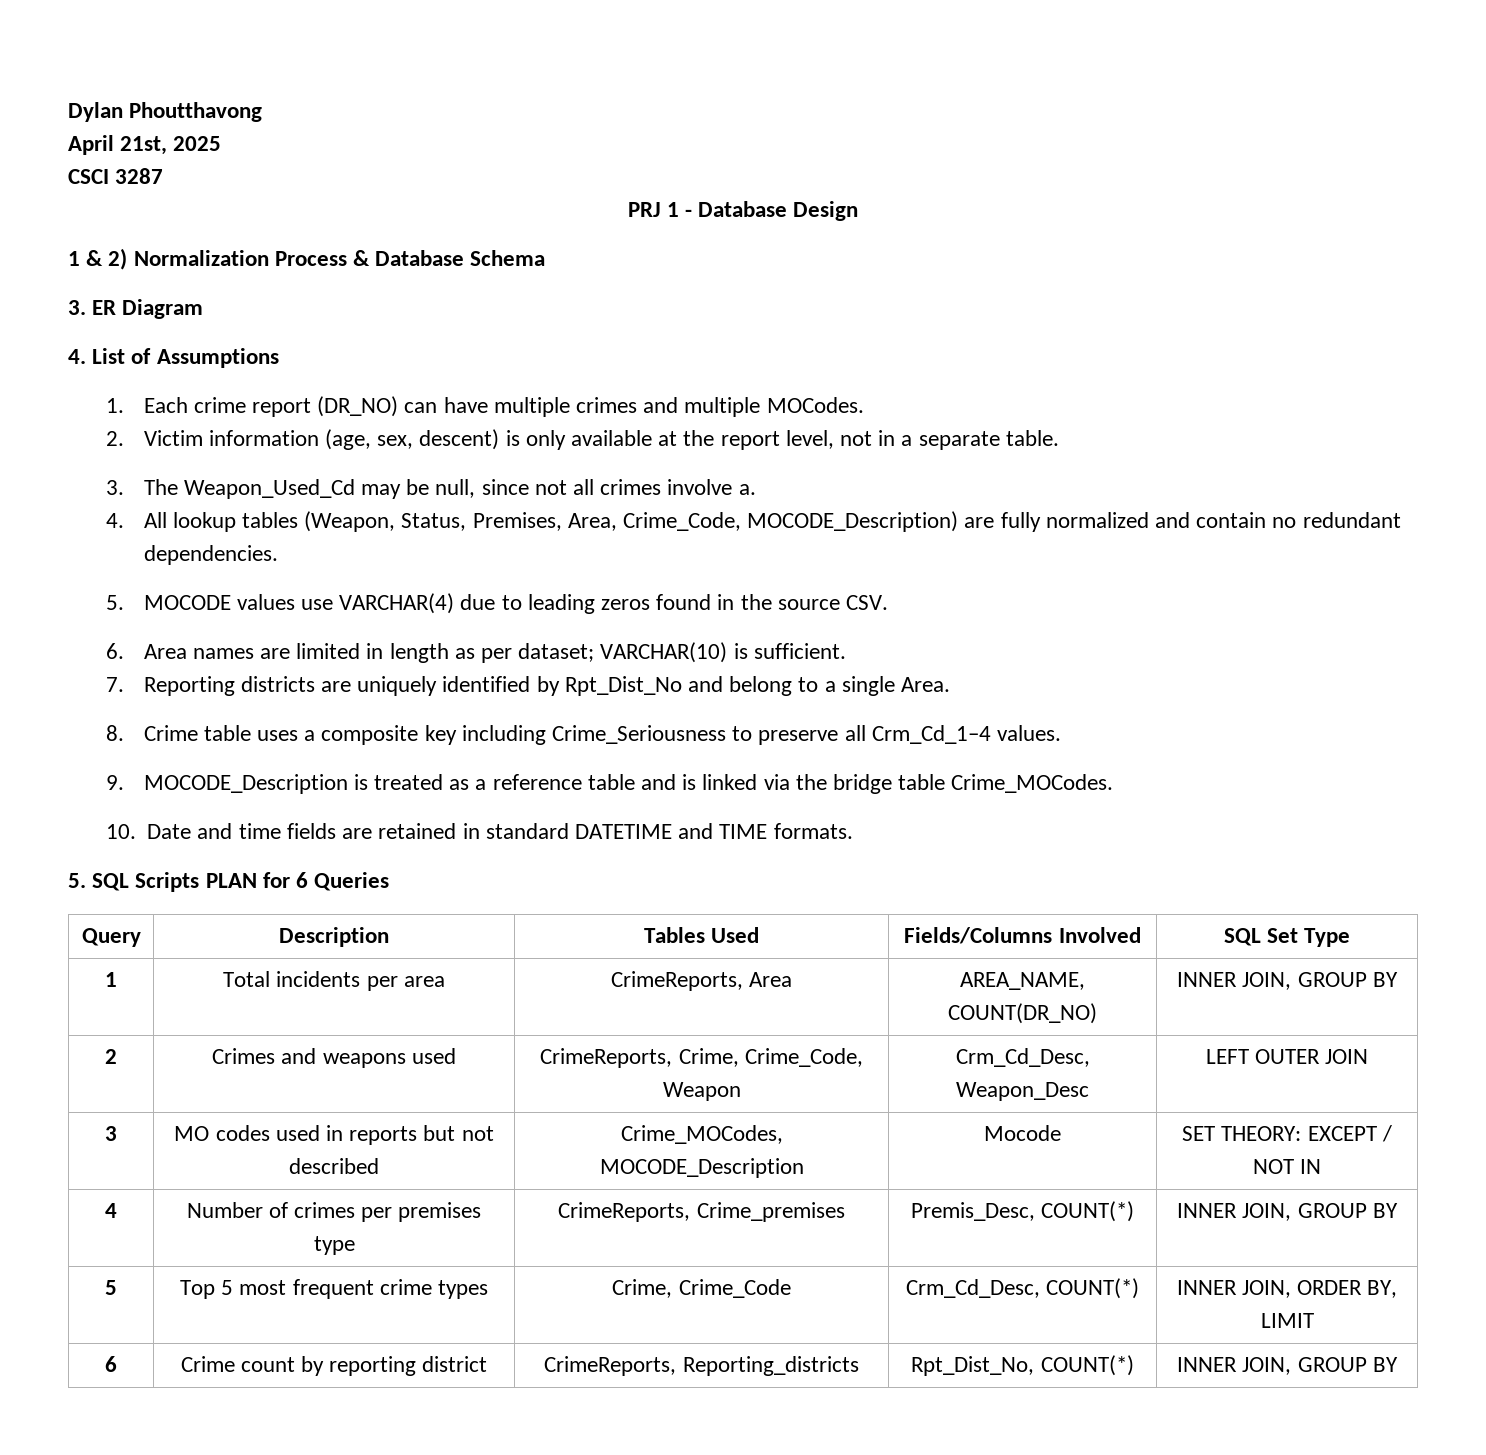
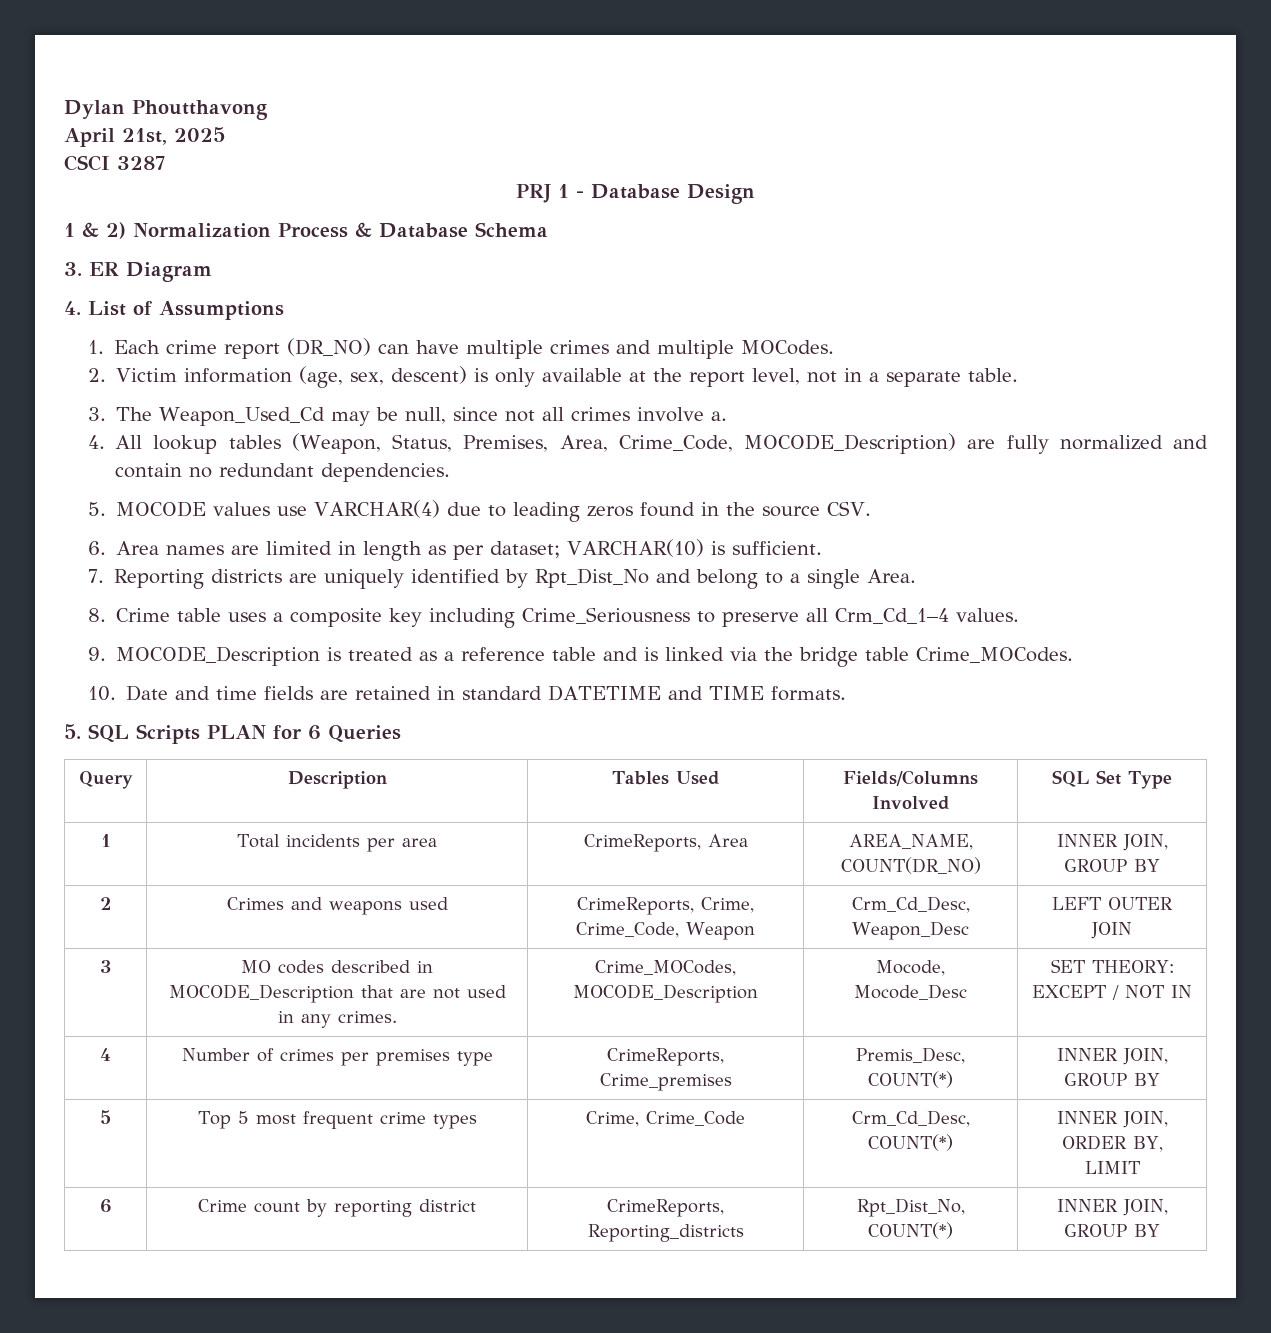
- 3 | MO codes used in reports but not described | Crime_MOCodes, MOCODE_Description | Mocode | SET THEORY: EXCEPT / NOT IN
+ 3 | MO codes described in MOCODE_Description that are not used in any crimes. | Crime_MOCodes, MOCODE_Description | Mocode, Mocode_Desc | SET THEORY: EXCEPT / NOT IN

